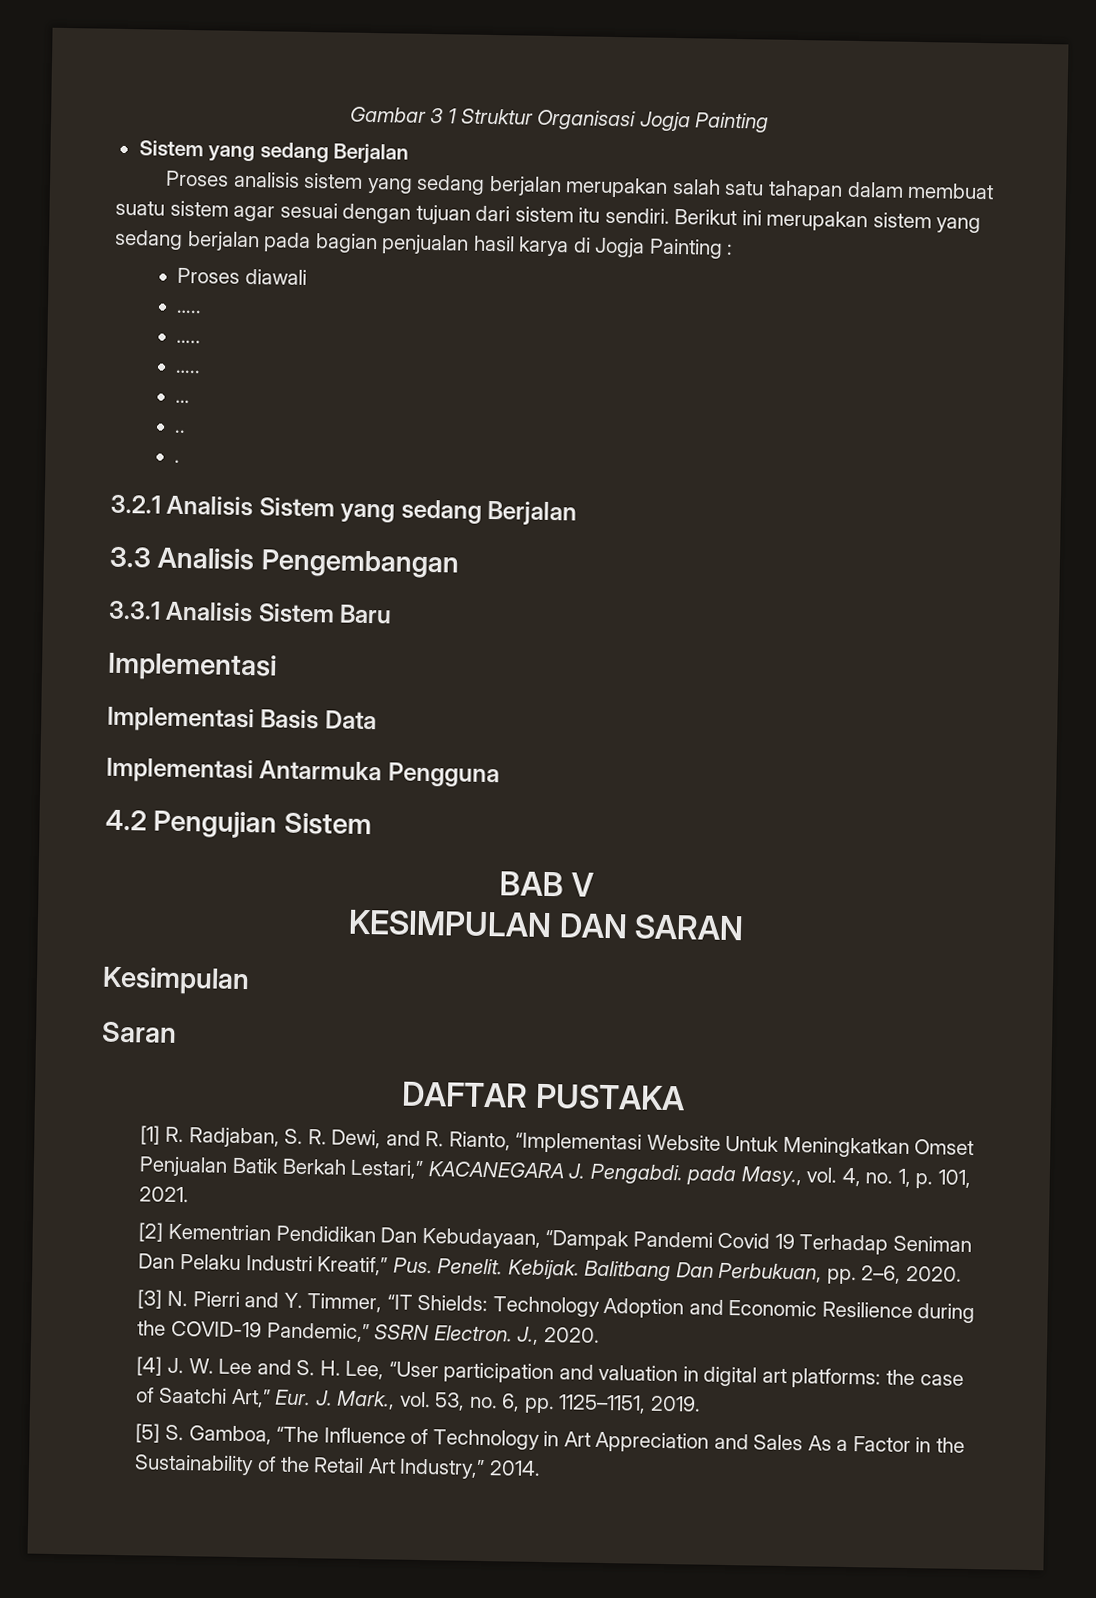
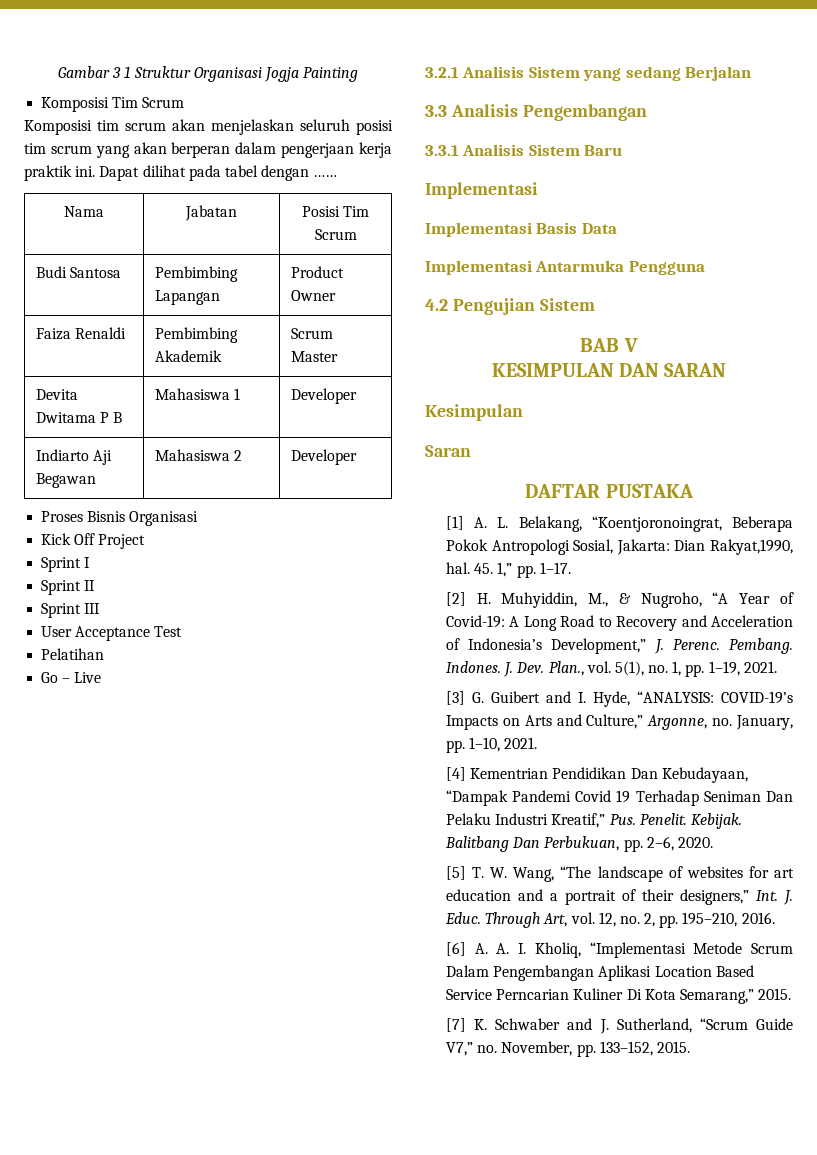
  Gambar 3 1 Struktur Organisasi Jogja Painting
- Sistem yang sedang Berjalan
- Proses analisis sistem yang sedang berjalan merupakan salah satu tahapan dalam membuat suatu sistem agar sesuai dengan tujuan dari sistem itu sendiri. Berikut ini merupakan sistem yang sedang berjalan pada bagian penjualan hasil karya di Jogja Painting :
- Proses diawali
- …..
- …..
- …..
- …
- ..
- .
+ Komposisi Tim Scrum
+ Komposisi tim scrum akan menjelaskan seluruh posisi tim scrum yang akan berperan dalam pengerjaan kerja praktik ini. Dapat dilihat pada tabel dengan ……
+ Nama | Jabatan | Posisi Tim Scrum
+ Budi Santosa | Pembimbing Lapangan | Product Owner
+ Faiza Renaldi | Pembimbing Akademik | Scrum Master
+ Devita Dwitama P B | Mahasiswa 1 | Developer
+ Indiarto Aji Begawan | Mahasiswa 2 | Developer
+ Proses Bisnis Organisasi
+ Kick Off Project
+ Sprint I
+ Sprint II
+ Sprint III
+ User Acceptance Test
+ Pelatihan
+ Go – Live
- [1] R. Radjaban, S. R. Dewi, and R. Rianto, “Implementasi Website Untuk Meningkatkan Omset Penjualan Batik Berkah Lestari,” KACANEGARA J. Pengabdi. pada Masy., vol. 4, no. 1, p. 101, 2021.
- [2] Kementrian Pendidikan Dan Kebudayaan, “Dampak Pandemi Covid 19 Terhadap Seniman Dan Pelaku Industri Kreatif,” Pus. Penelit.
+ [1] A. L. Belakang, “Koentjoronoingrat, Beberapa Pokok Antropologi Sosial, Jakarta: Dian Rakyat,1990, hal. 45. 1,” pp. 1–17.
+ [2] H. Muhyiddin, M., & Nugroho, “A Year of Covid-19: A Long Road to Recovery and Acceleration of Indonesia’s Development,” J. Perenc. Pembang. Indones. J. Dev. Plan., vol. 5(1), no. 1, pp. 1–19, 2021.
+ [3] G. Guibert and I. Hyde, “ANALYSIS: COVID-19’s Impacts on Arts and Culture,” Argonne, no. January, pp. 1–10, 2021.
+ [4] Kementrian Pendidikan Dan Kebudayaan, “Dampak Pandemi Covid 19 Terhadap Seniman Dan Pelaku Industri Kreatif,” Pus. Penelit.
- [3] N. Pierri and Y. Timmer, “IT Shields: Technology Adoption and Economic Resilience during the COVID-19 Pandemic,” SSRN Electron. J., 2020.
- [4] J. W. Lee and S. H. Lee, “User participation and valuation in digital art platforms: the case of Saatchi Art,” Eur. J. Mark., vol. 53, no. 6, pp. 1125–1151, 2019.
- [5] S. Gamboa, “The Influence of Technology in Art Appreciation and Sales As a Factor in the Sustainability of the Retail Art Industry,” 2014.
+ [5] T. W. Wang, “The landscape of websites for art education and a portrait of their designers,” Int. J. Educ. Through Art, vol. 12, no. 2, pp. 195–210, 2016.
+ [6] A. A. I. Kholiq, “Implementasi Metode Scrum Dalam Pengembangan Aplikasi Location Based Service Perncarian Kuliner Di Kota Semarang,” 2015.
+ [7] K. Schwaber and J. Sutherland, “Scrum Guide V7,” no. November, pp. 133–152, 2015.

